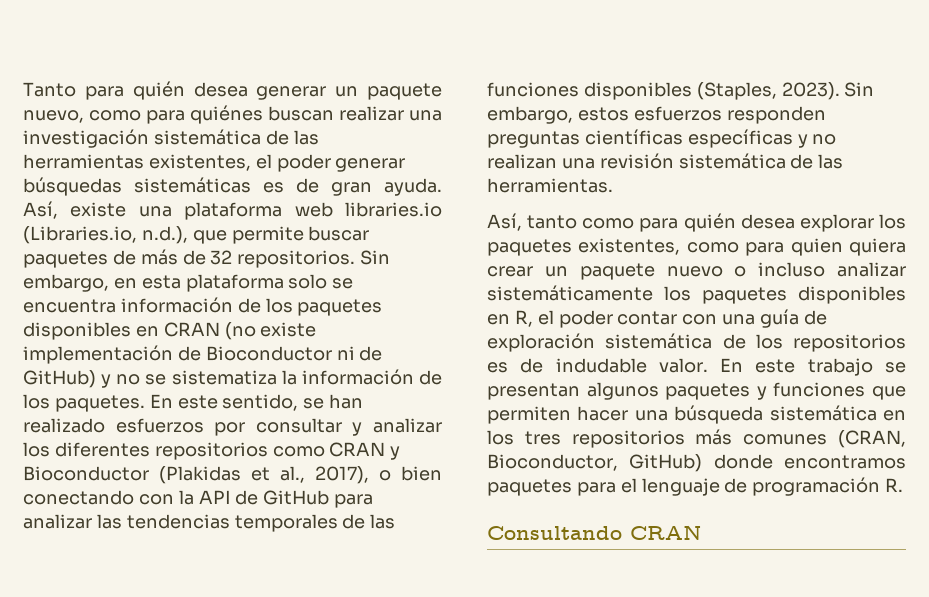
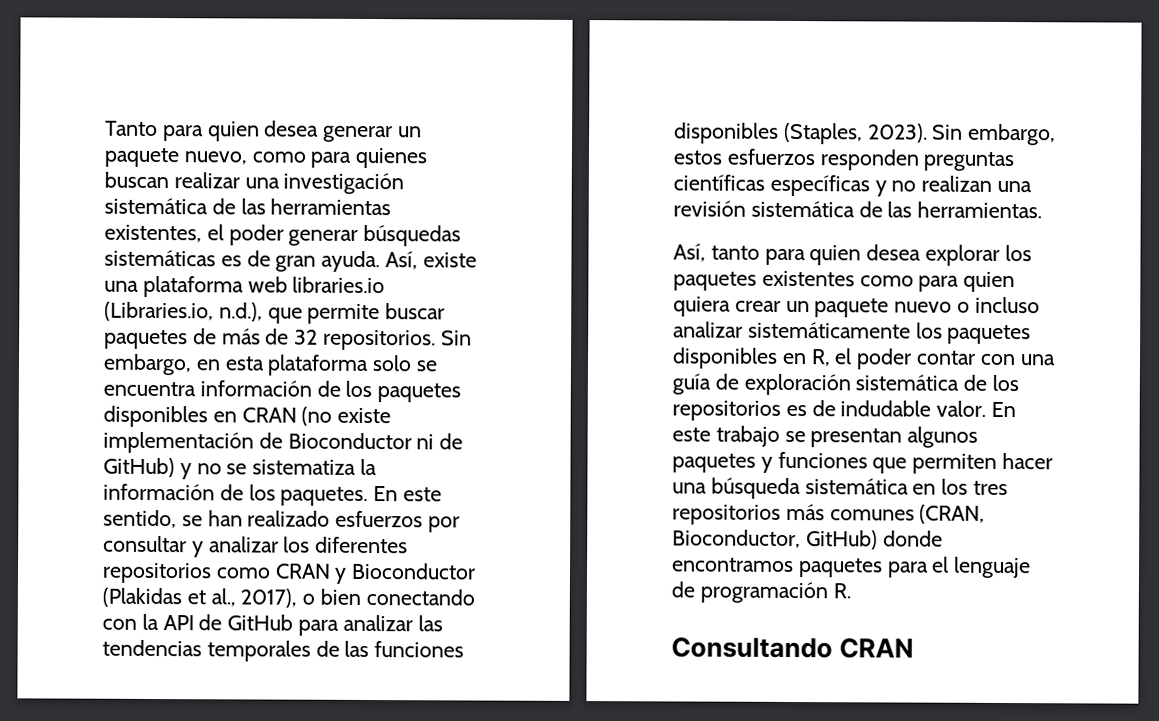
- Tanto para quién desea generar un paquete nuevo, como para quiénes buscan realizar una investigación sistemática de las herramientas existentes, el poder generar búsquedas sistemáticas es de gran ayuda.
+ Tanto para quien desea generar un paquete nuevo, como para quienes buscan realizar una investigación sistemática de las herramientas existentes, el poder generar búsquedas sistemáticas es de gran ayuda.
- Así, tanto como para quién desea explorar los paquetes existentes, como para quien quiera crear un paquete nuevo o incluso analizar sistemáticamente los paquetes disponibles en R, el poder contar con una guía de exploración sistemática de los repositorios es de indudable valor.
+ Así, tanto para quien desea explorar los paquetes existentes como para quien quiera crear un paquete nuevo o incluso analizar sistemáticamente los paquetes disponibles en R, el poder contar con una guía de exploración sistemática de los repositorios es de indudable valor.

